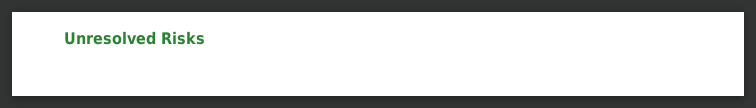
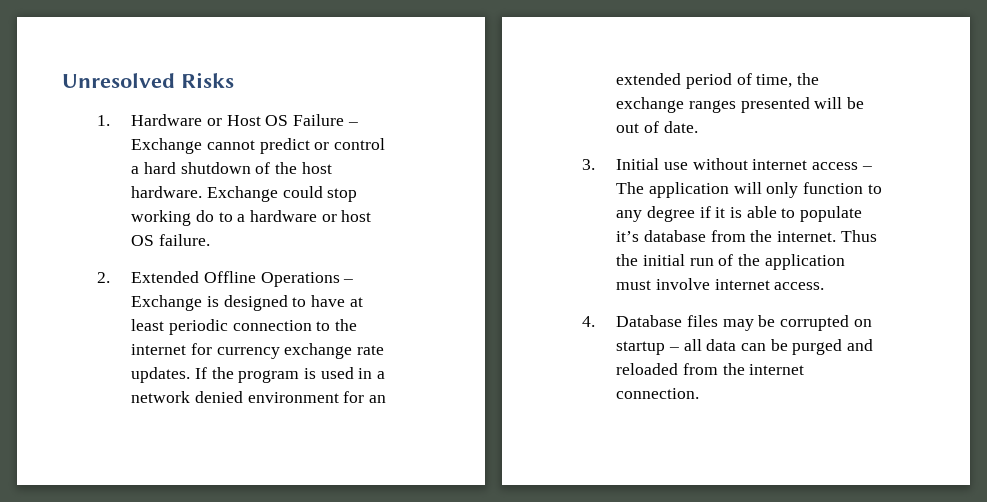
+ 1. Hardware or Host OS Failure – Exchange cannot predict or control a hard shutdown of the host hardware. Exchange could stop working do to a hardware or host OS failure.
+ 2. Extended Offline Operations – Exchange is designed to have at least periodic connection to the internet for currency exchange rate updates. If the program is used in a network denied environment for an extended period of time, the exchange ranges presented will be out of date.
+ 3. Initial use without internet access – The application will only function to any degree if it is able to populate it’s database from the internet. Thus the initial run of the application must involve internet access.
+ 4. Database files may be corrupted on startup – all data can be purged and reloaded from the internet connection.

